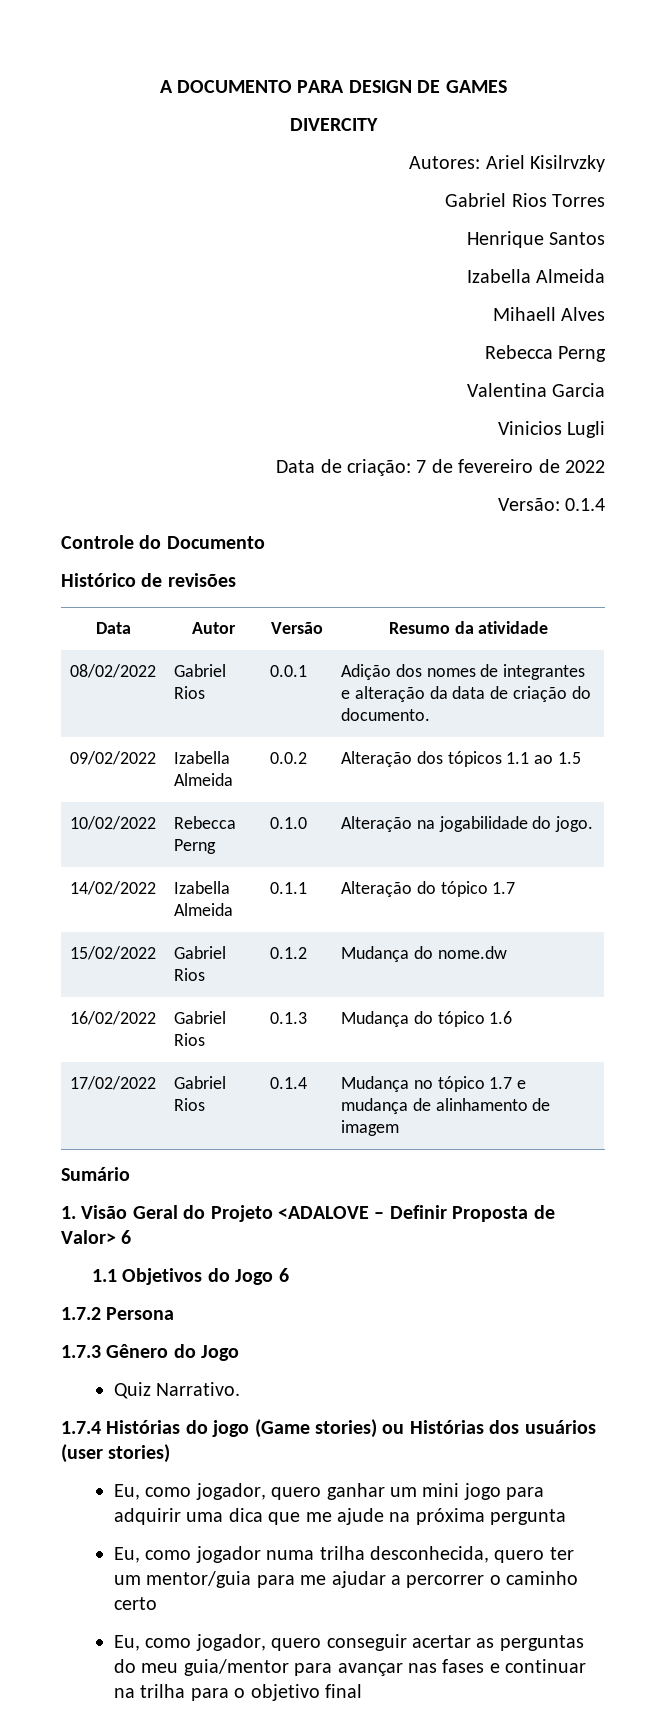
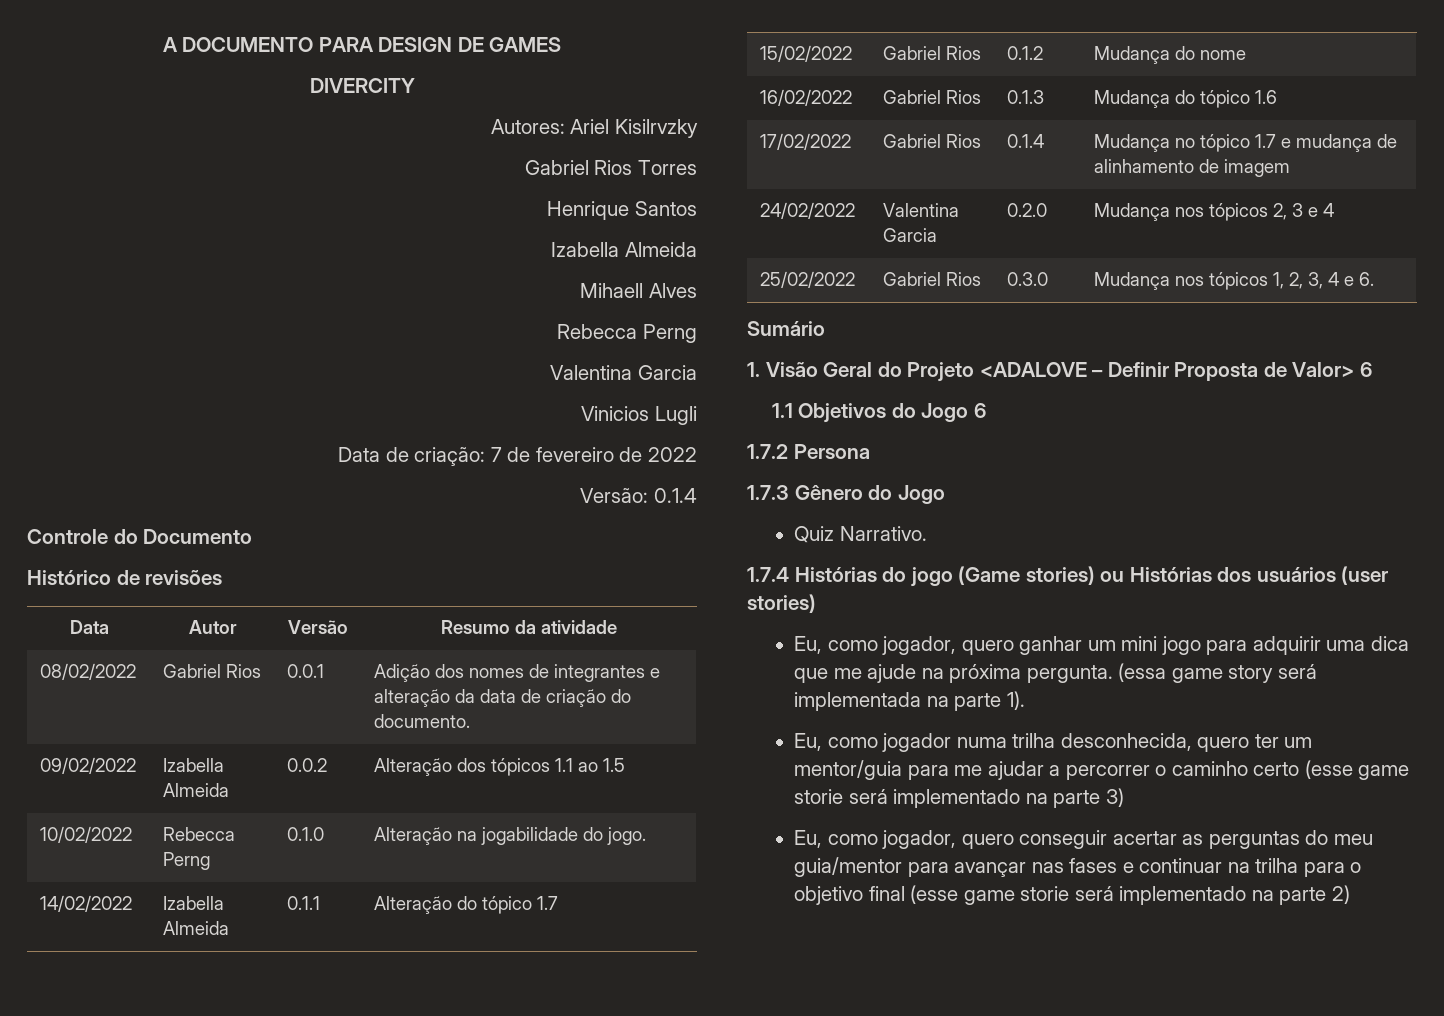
- 15/02/2022 | Gabriel Rios | 0.1.2 | Mudança do nome.dw
+ 15/02/2022 | Gabriel Rios | 0.1.2 | Mudança do nome
+ 24/02/2022 | Valentina Garcia | 0.2.0 | Mudança nos tópicos 2, 3 e 4
+ 25/02/2022 | Gabriel Rios | 0.3.0 | Mudança nos tópicos 1, 2, 3, 4 e 6.
- Eu, como jogador, quero ganhar um mini jogo para adquirir uma dica que me ajude na próxima pergunta
+ Eu, como jogador, quero ganhar um mini jogo para adquirir uma dica que me ajude na próxima pergunta. (essa game story será implementada na parte 1).
- Eu, como jogador numa trilha desconhecida, quero ter um mentor/guia para me ajudar a percorrer o caminho certo
+ Eu, como jogador numa trilha desconhecida, quero ter um mentor/guia para me ajudar a percorrer o caminho certo (esse game storie será implementado na parte 3)
- Eu, como jogador, quero conseguir acertar as perguntas do meu guia/mentor para avançar nas fases e continuar na trilha para o objetivo final
+ Eu, como jogador, quero conseguir acertar as perguntas do meu guia/mentor para avançar nas fases e continuar na trilha para o objetivo final (esse game storie será implementado na parte 2)

